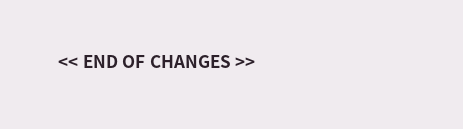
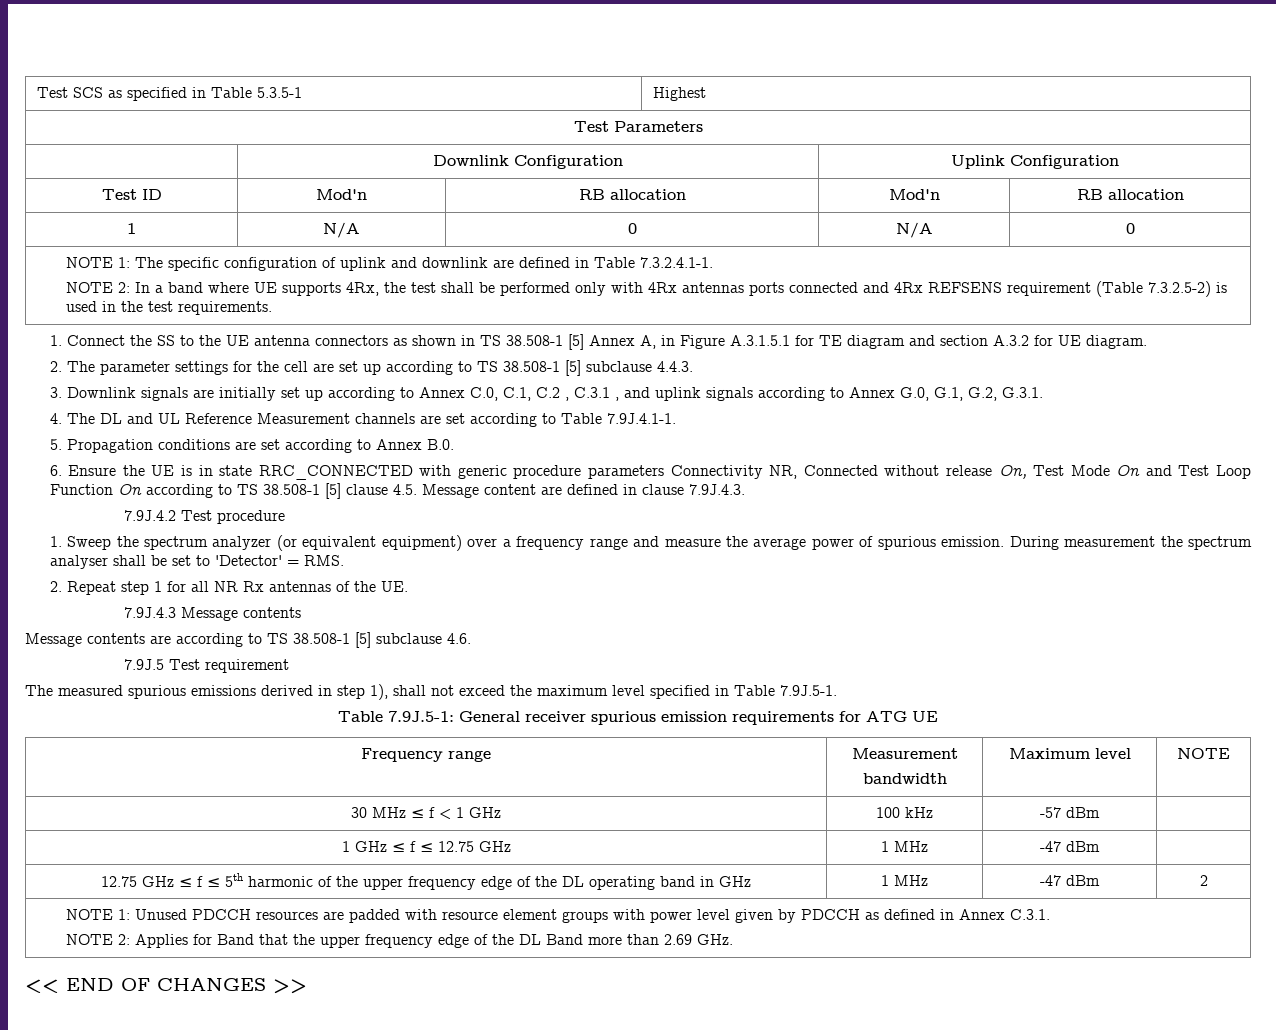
+ Test SCS as specified in Table 5.3.5-1 | Highest
+ Test Parameters
+ | Downlink Configuration | Uplink Configuration
+ Test ID | Mod'n | RB allocation | Mod'n | RB allocation
+ 1 | N/A | 0 | N/A | 0
+ NOTE 1: The specific configuration of uplink and downlink are defined in Table 7.3.2.4.1-1.
+ NOTE 2: In a band where UE supports 4Rx, the test shall be performed only with 4Rx antennas ports connected and 4Rx REFSENS requirement (Table 7.3.2.5-2) is used in the test requirements.
+ 1. Connect the SS to the UE antenna connectors as shown in TS 38.508-1 [5] Annex A, in Figure A.3.1.5.1 for TE diagram and section A.3.2 for UE diagram.
+ 2. The parameter settings for the cell are set up according to TS 38.508-1 [5] subclause 4.4.3.
+ 3. Downlink signals are initially set up according to Annex C.0, C.1, C.2 , C.3.1 , and uplink signals according to Annex G.0, G.1, G.2, G.3.1.
+ 4. The DL and UL Reference Measurement channels are set according to Table 7.9J.4.1-1.
+ 5. Propagation conditions are set according to Annex B.0.
+ 6. Ensure the UE is in state RRC_CONNECTED with generic procedure parameters Connectivity NR, Connected without release On, Test Mode On and Test Loop Function On according to TS 38.508-1 [5] clause 4.5. Message content are defined in clause 7.9J.4.3.
+ 7.9J.4.2 Test procedure
+ 1. Sweep the spectrum analyzer (or equivalent equipment) over a frequency range and measure the average power of spurious emission. During measurement the spectrum analyser shall be set to 'Detector' = RMS.
+ 2. Repeat step 1 for all NR Rx antennas of the UE.
+ 7.9J.4.3 Message contents
+ Message contents are according to TS 38.508-1 [5] subclause 4.6.
+ 7.9J.5 Test requirement
+ The measured spurious emissions derived in step 1), shall not exceed the maximum level specified in Table 7.9J.5-1.
+ Table 7.9J.5-1: General receiver spurious emission requirements for ATG UE
+ Frequency range | Measurement
+ bandwidth | Maximum level | NOTE
+ 30 MHz ≤ f < 1 GHz | 100 kHz | -57 dBm |
+ 1 GHz ≤ f ≤ 12.75 GHz | 1 MHz | -47 dBm |
+ 12.75 GHz ≤ f ≤ 5th harmonic of the upper frequency edge of the DL operating band in GHz | 1 MHz | -47 dBm | 2
+ NOTE 1: Unused PDCCH resources are padded with resource element groups with power level given by PDCCH as defined in Annex C.3.1.
+ NOTE 2: Applies for Band that the upper frequency edge of the DL Band more than 2.69 GHz.

